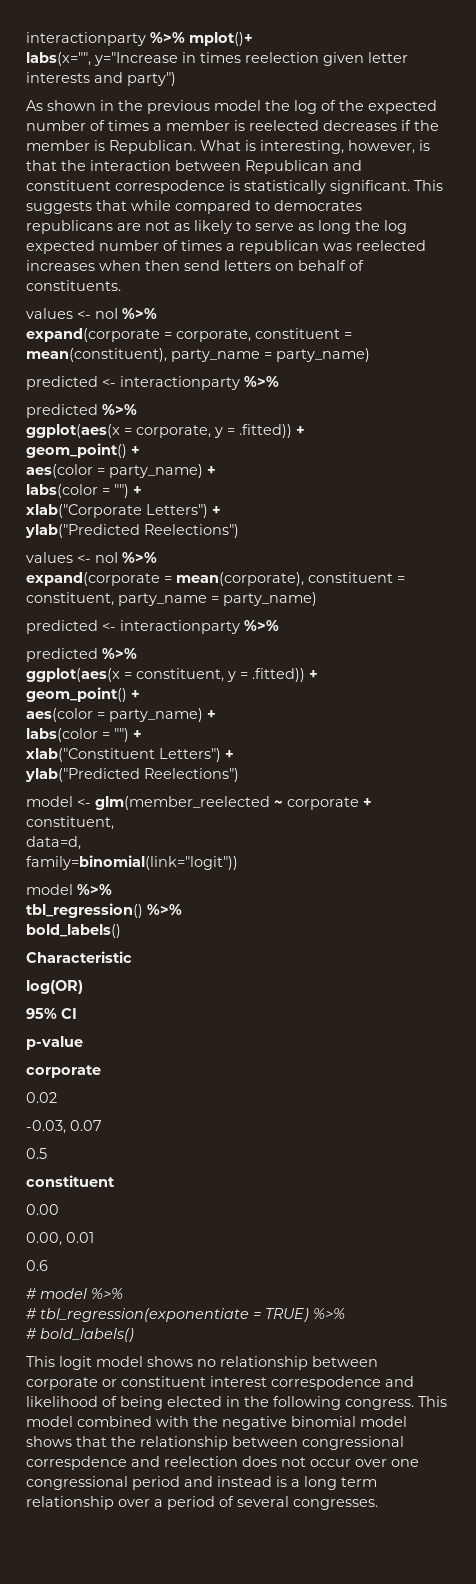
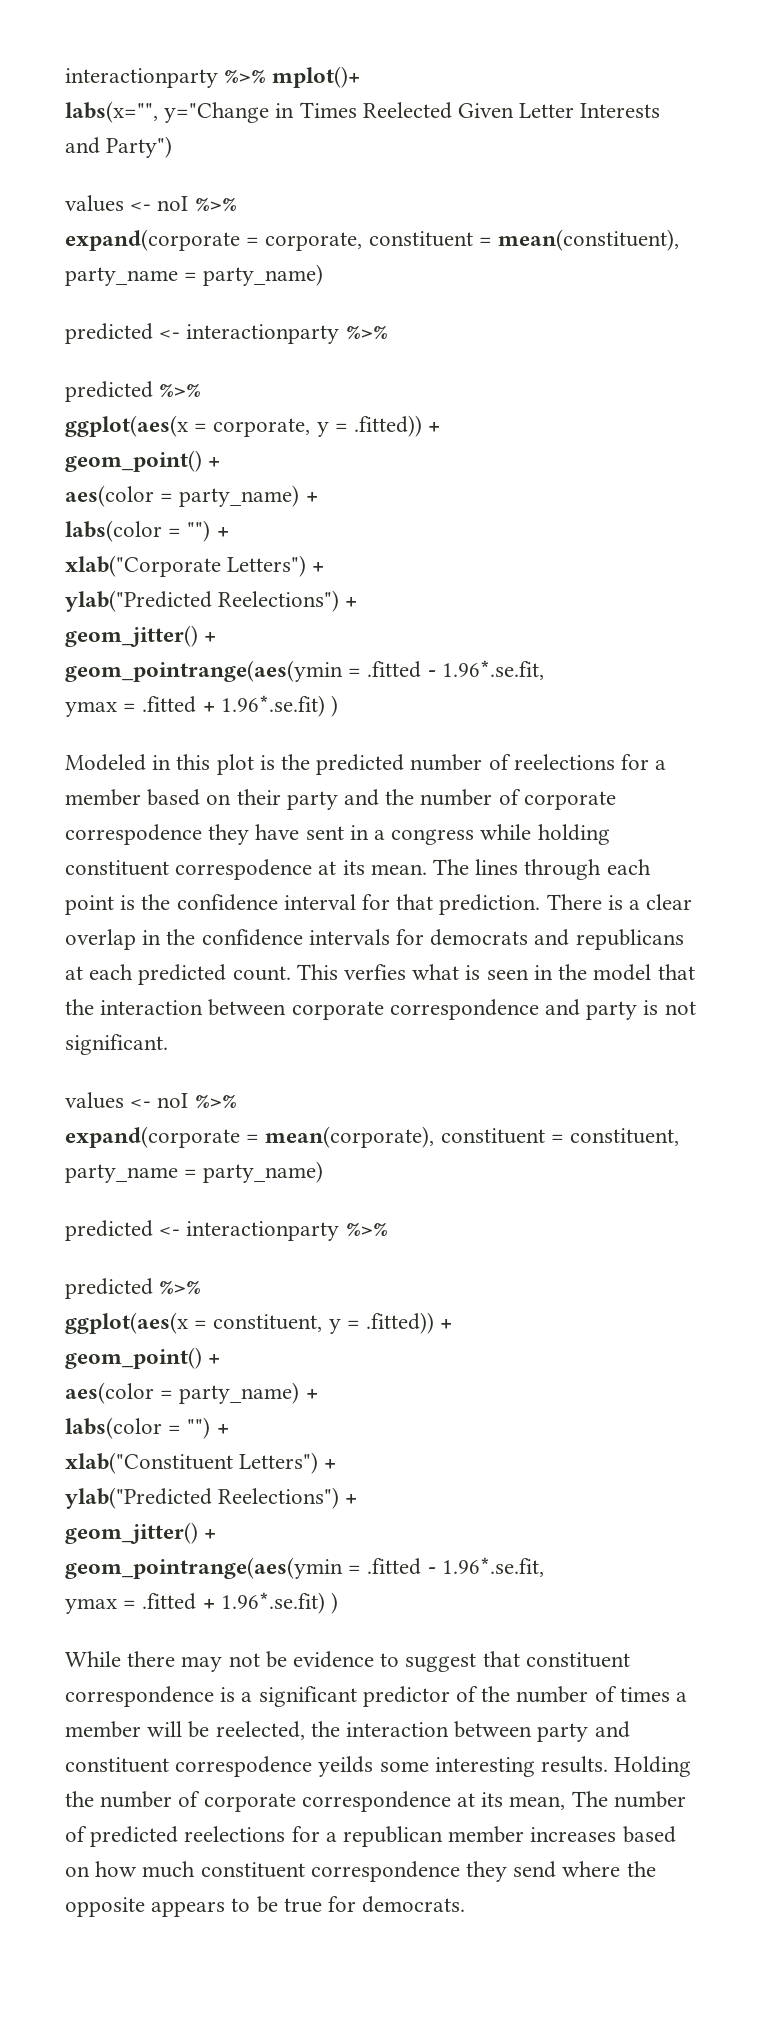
- labs(x="", y="Increase in times reelection given letter interests and party")
- As shown in the previous model the log of the expected number of times a member is reelected decreases if the member is Republican. What is interesting, however, is that the interaction between Republican and constituent correspodence is statistically significant. This suggests that while compared to democrates republicans are not as likely to serve as long the log expected number of times a republican was reelected increases when then send letters on behalf of constituents.
+ labs(x="", y="Change in Times Reelected Given Letter Interests and Party")
  xlab("Corporate Letters") +
- ylab("Predicted Reelections")
+ ylab("Predicted Reelections") +
+ geom_jitter() +
+ geom_pointrange(aes(ymin = .fitted - 1.96*.se.fit,
+ ymax = .fitted + 1.96*.se.fit) )
+ Modeled in this plot is the predicted number of reelections for a member based on their party and the number of corporate correspodence they have sent in a congress while holding constituent correspodence at its mean. The lines through each point is the confidence interval for that prediction. There is a clear overlap in the confidence intervals for democrats and republicans at each predicted count. This verfies what is seen in the model that the interaction between corporate correspondence and party is not significant.
  xlab("Constituent Letters") +
- ylab("Predicted Reelections")
- model <- glm(member_reelected ~ corporate + constituent,
- data=d,
- family=binomial(link="logit"))
- model %>%
- tbl_regression() %>%
- bold_labels()
- Characteristic
- log(OR)
- 95% CI
- p-value
- corporate
- 0.02
- -0.03, 0.07
- 0.5
- constituent
- 0.00
- 0.00, 0.01
- 0.6
- # model %>%
- # tbl_regression(exponentiate = TRUE) %>%
- # bold_labels()
- This logit model shows no relationship between corporate or constituent interest correspodence and likelihood of being elected in the following congress. This model combined with the negative binomial model shows that the relationship between congressional correspdence and reelection does not occur over one congressional period and instead is a long term relationship over a period of several congresses.
+ ylab("Predicted Reelections") +
+ geom_jitter() +
+ geom_pointrange(aes(ymin = .fitted - 1.96*.se.fit,
+ ymax = .fitted + 1.96*.se.fit) )
+ While there may not be evidence to suggest that constituent correspondence is a significant predictor of the number of times a member will be reelected, the interaction between party and constituent correspodence yeilds some interesting results. Holding the number of corporate correspondence at its mean, The number of predicted reelections for a republican member increases based on how much constituent correspondence they send where the opposite appears to be true for democrats.

